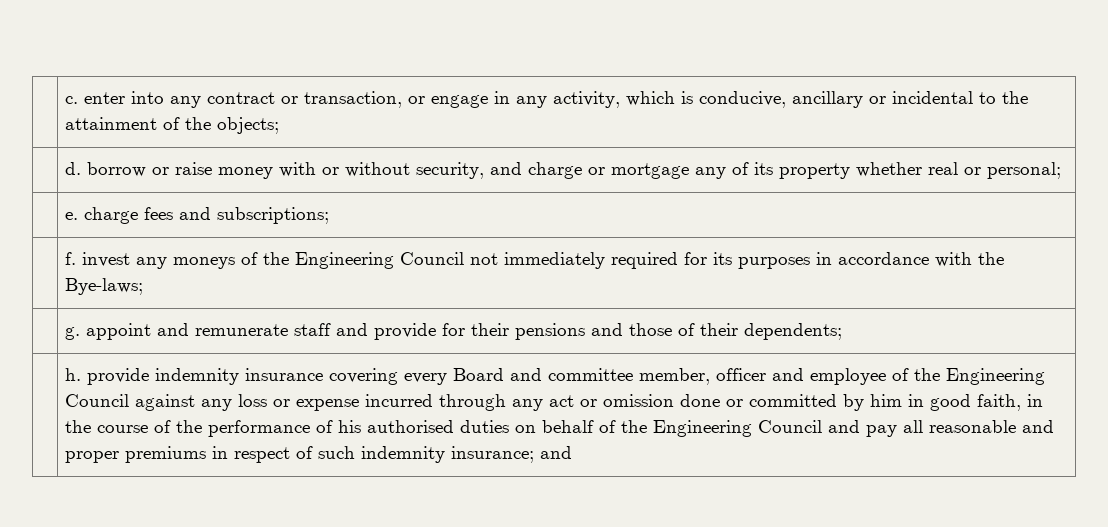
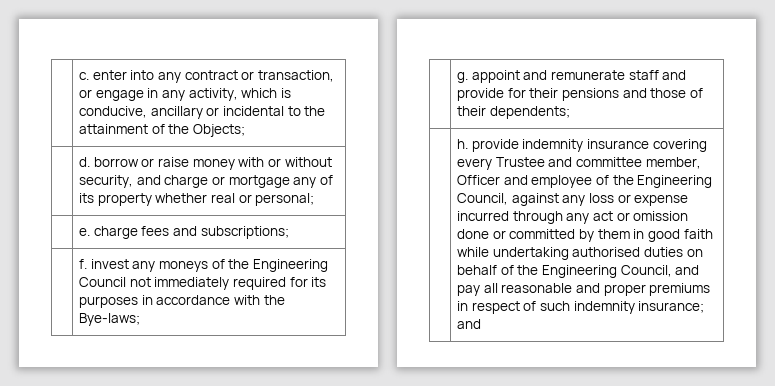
- | c. enter into any contract or transaction, or engage in any activity, which is conducive, ancillary or incidental to the attainment of the objects;
+ | c. enter into any contract or transaction, or engage in any activity, which is conducive, ancillary or incidental to the attainment of the Objects;
- h. provide indemnity insurance covering every Board and committee member, officer and employee of the Engineering Council against any loss or expense incurred through any act or omission done or committed by him in good faith, in the course of the performance of his authorised duties on behalf of the Engineering Council and pay all reasonable and proper premiums in respect of such indemnity insurance; and
+ h. provide indemnity insurance covering every Trustee and committee member, Officer and employee of the Engineering Council, against any loss or expense incurred through any act or omission done or committed by them in good faith while undertaking authorised duties on behalf of the Engineering Council, and pay all reasonable and proper premiums in respect of such indemnity insurance; and

